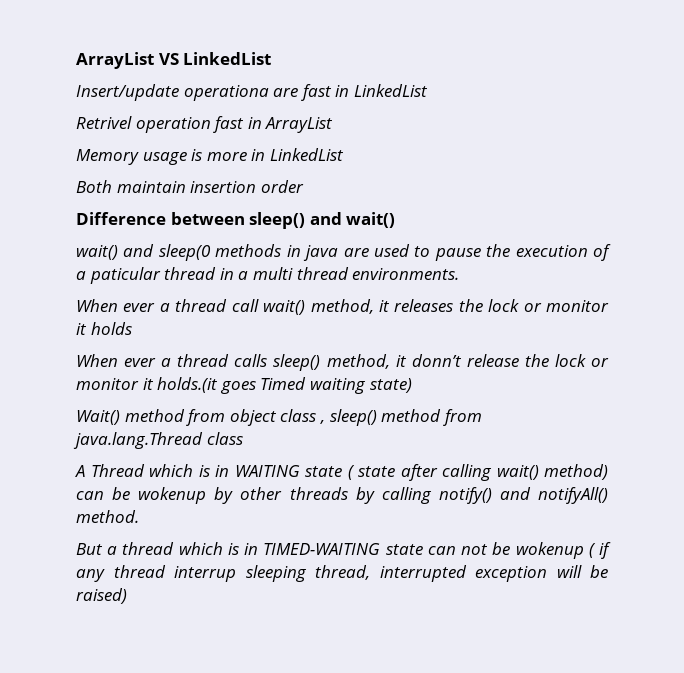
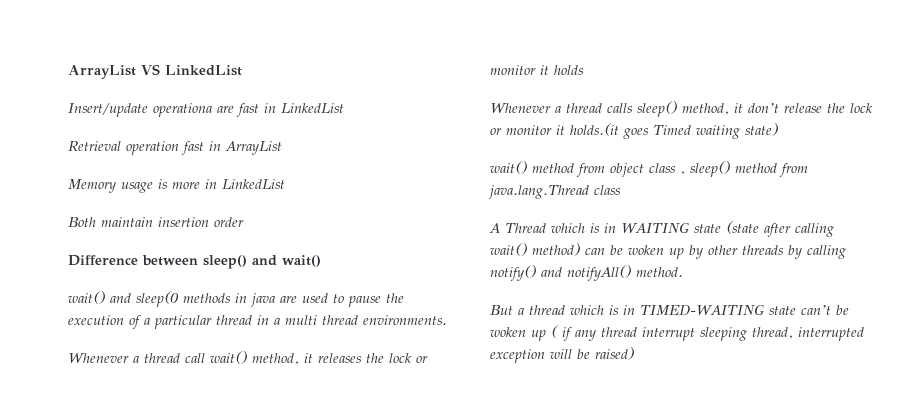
- Retrivel operation fast in ArrayList
+ Retrieval operation fast in ArrayList
- wait() and sleep(0 methods in java are used to pause the execution of a paticular thread in a multi thread environments.
+ wait() and sleep(0 methods in java are used to pause the execution of a particular thread in a multi thread environments.
- When ever a thread call wait() method, it releases the lock or monitor it holds
+ Whenever a thread call wait() method, it releases the lock or monitor it holds
- When ever a thread calls sleep() method, it donn’t release the lock or monitor it holds.(it goes Timed waiting state)
+ Whenever a thread calls sleep() method, it don’t release the lock or monitor it holds.(it goes Timed waiting state)
- Wait() method from object class , sleep() method from java.lang.Thread class
+ wait() method from object class , sleep() method from java.lang.Thread class
- A Thread which is in WAITING state ( state after calling wait() method) can be wokenup by other threads by calling notify() and notifyAll() method.
+ A Thread which is in WAITING state (state after calling wait() method) can be woken up by other threads by calling notify() and notifyAll() method.
- But a thread which is in TIMED-WAITING state can not be wokenup ( if any thread interrup sleeping thread, interrupted exception will be raised)
+ But a thread which is in TIMED-WAITING state can’t be woken up ( if any thread interrupt sleeping thread, interrupted exception will be raised)

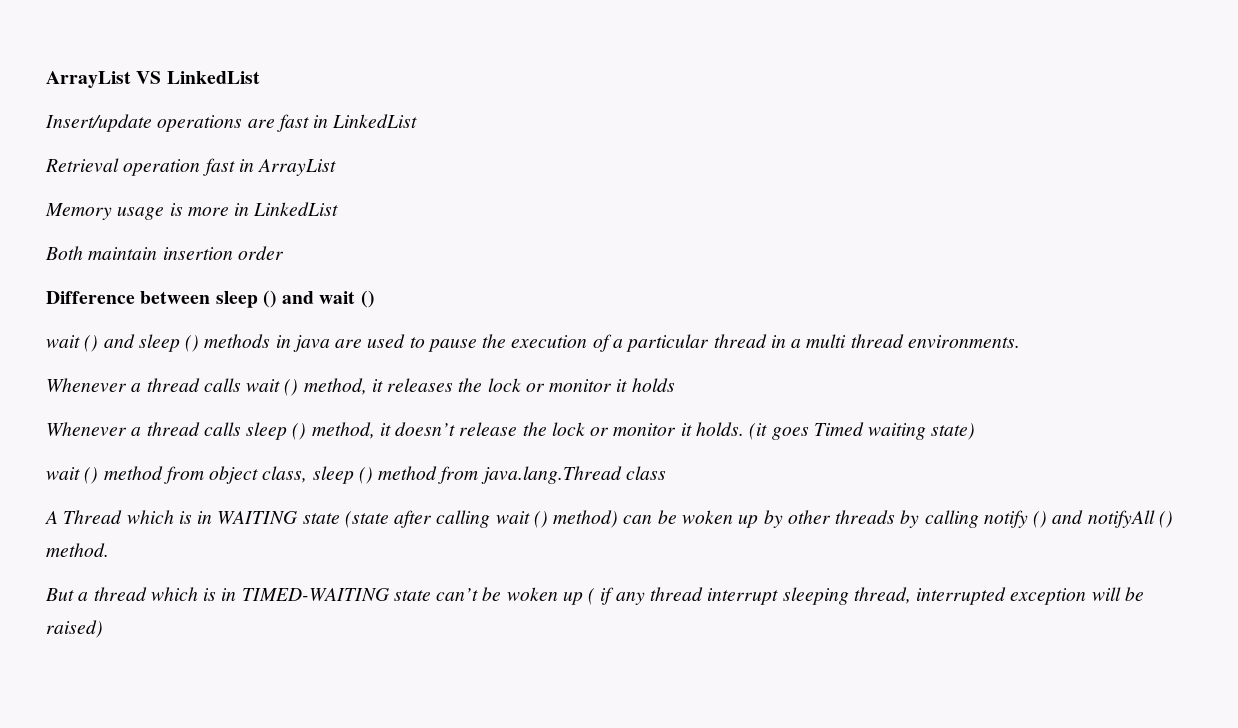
- Insert/update operationa are fast in LinkedList
+ Insert/update operations are fast in LinkedList
- Difference between sleep() and wait()
- wait() and sleep(0 methods in java are used to pause the execution of a particular thread in a multi thread environments.
+ Difference between sleep () and wait ()
+ wait () and sleep () methods in java are used to pause the execution of a particular thread in a multi thread environments.
- Whenever a thread call wait() method, it releases the lock or monitor it holds
+ Whenever a thread calls wait () method, it releases the lock or monitor it holds
- Whenever a thread calls sleep() method, it don’t release the lock or monitor it holds.(it goes Timed waiting state)
+ Whenever a thread calls sleep () method, it doesn’t release the lock or monitor it holds. (it goes Timed waiting state)
- wait() method from object class , sleep() method from java.lang.Thread class
+ wait () method from object class, sleep () method from java.lang.Thread class
- A Thread which is in WAITING state (state after calling wait() method) can be woken up by other threads by calling notify() and notifyAll() method.
+ A Thread which is in WAITING state (state after calling wait () method) can be woken up by other threads by calling notify () and notifyAll () method.

